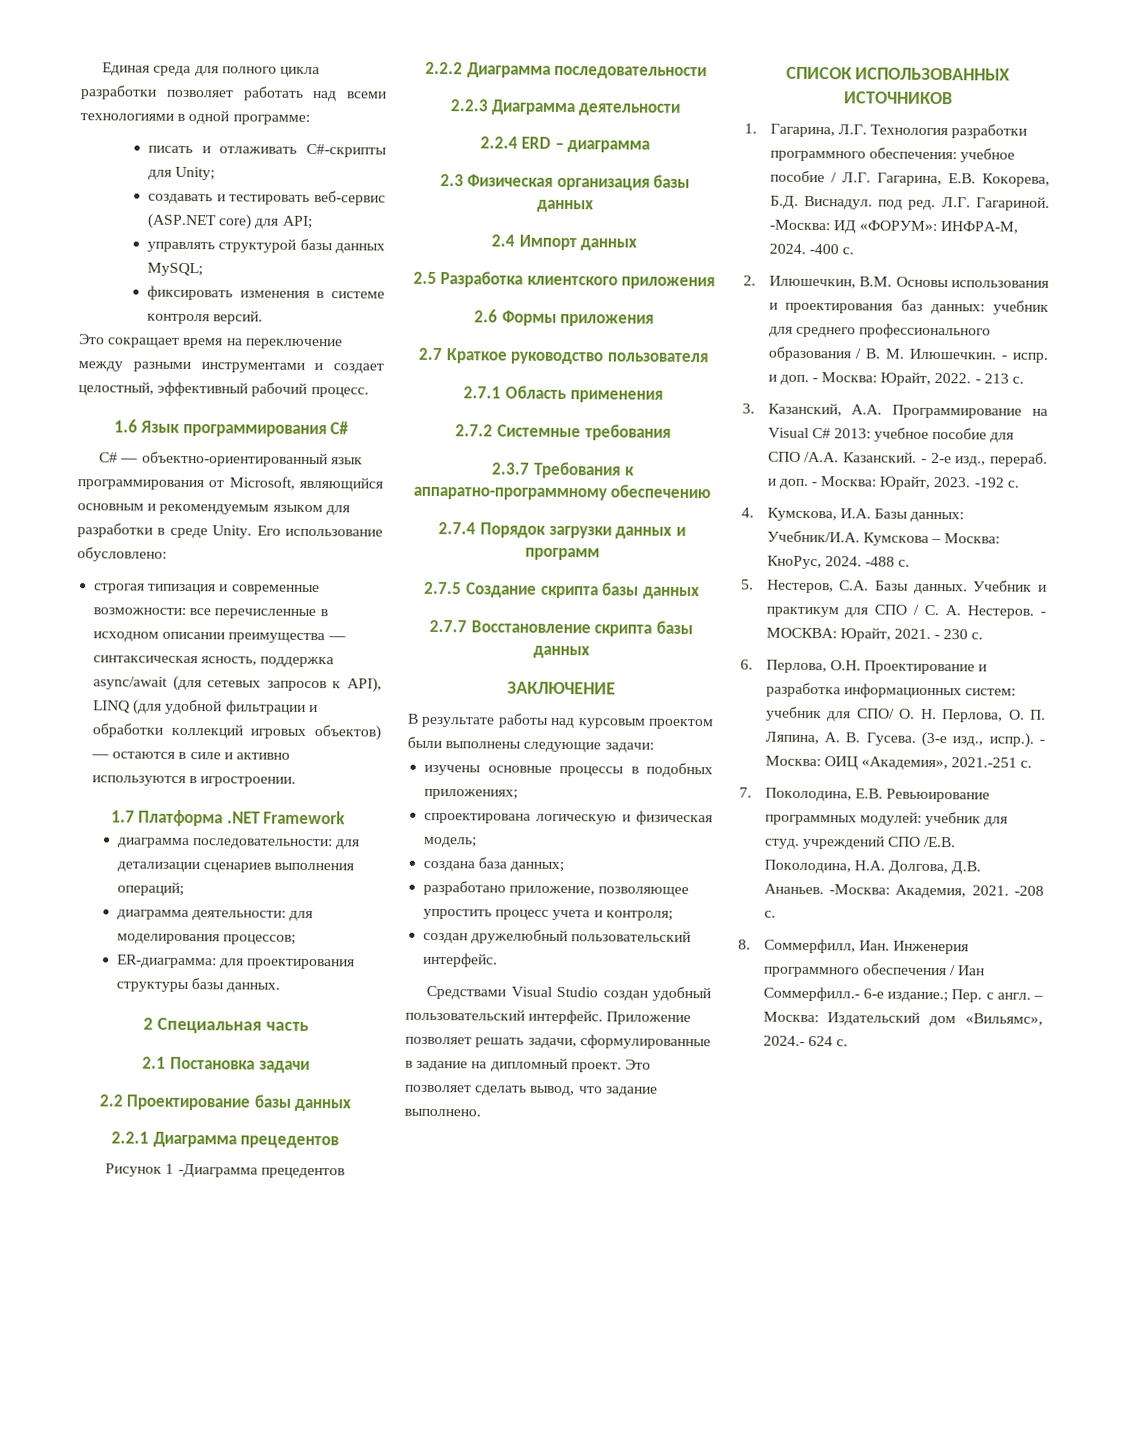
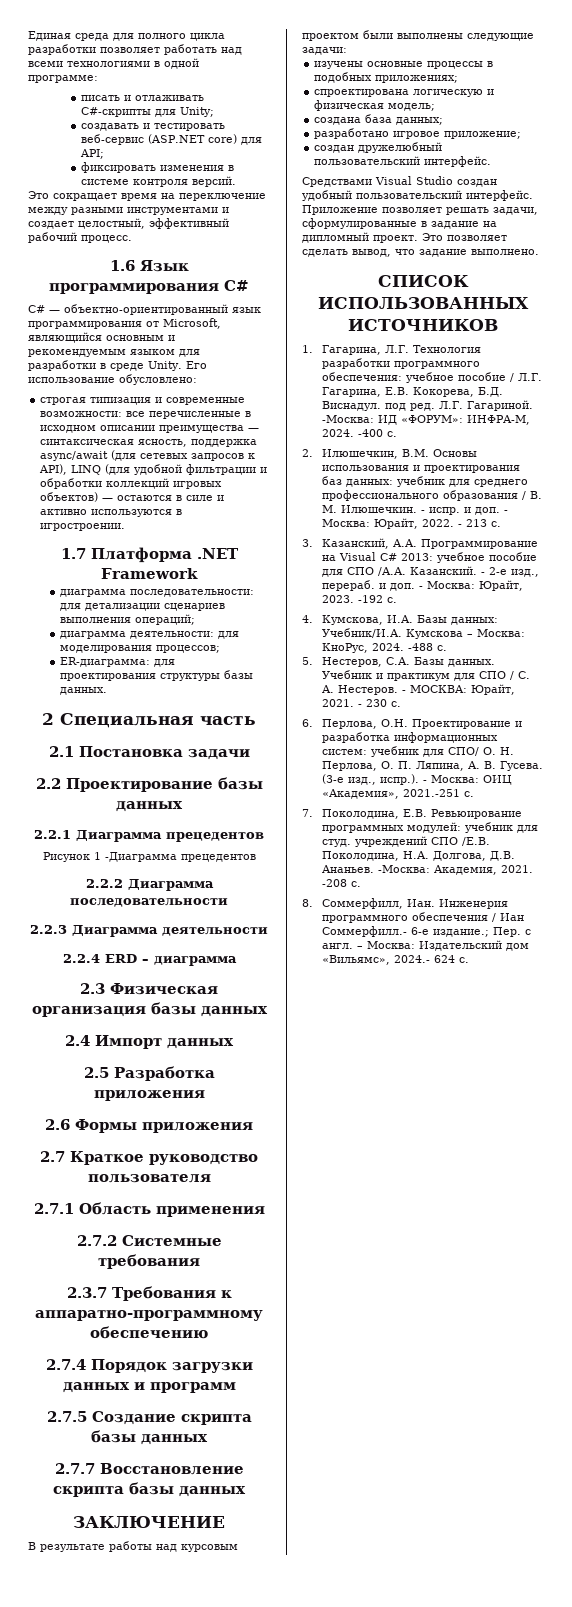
- управлять структурой базы данных MySQL;
- 2.5 Разработка клиентского приложения
+ 2.5 Разработка приложения
- разработано приложение, позволяющее упростить процесс учета и контроля;
+ разработано игровое приложение;

